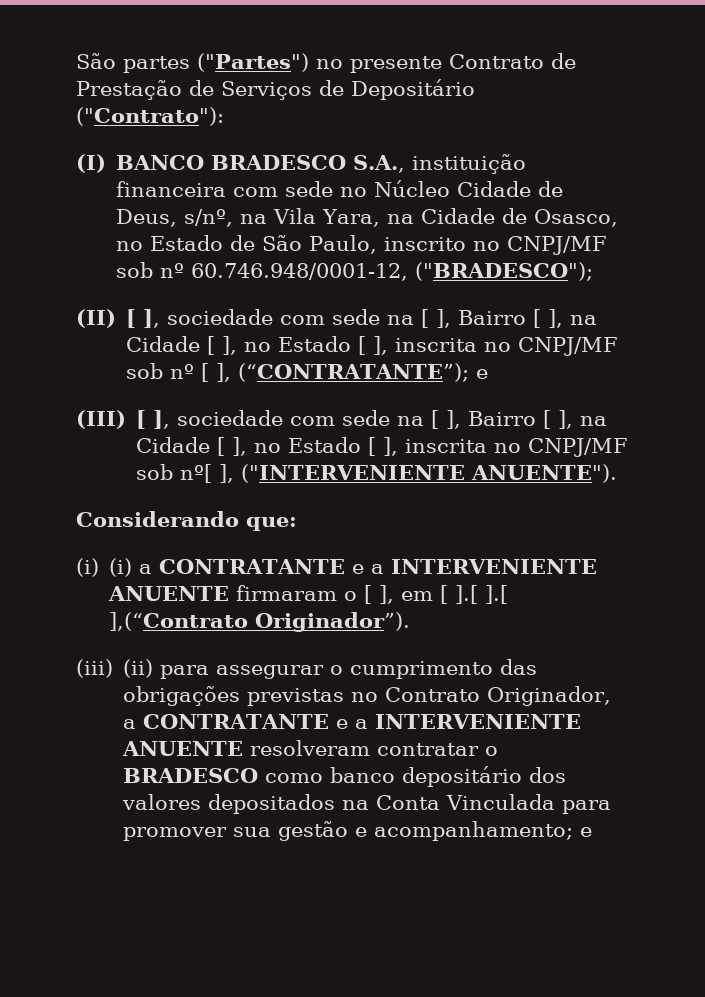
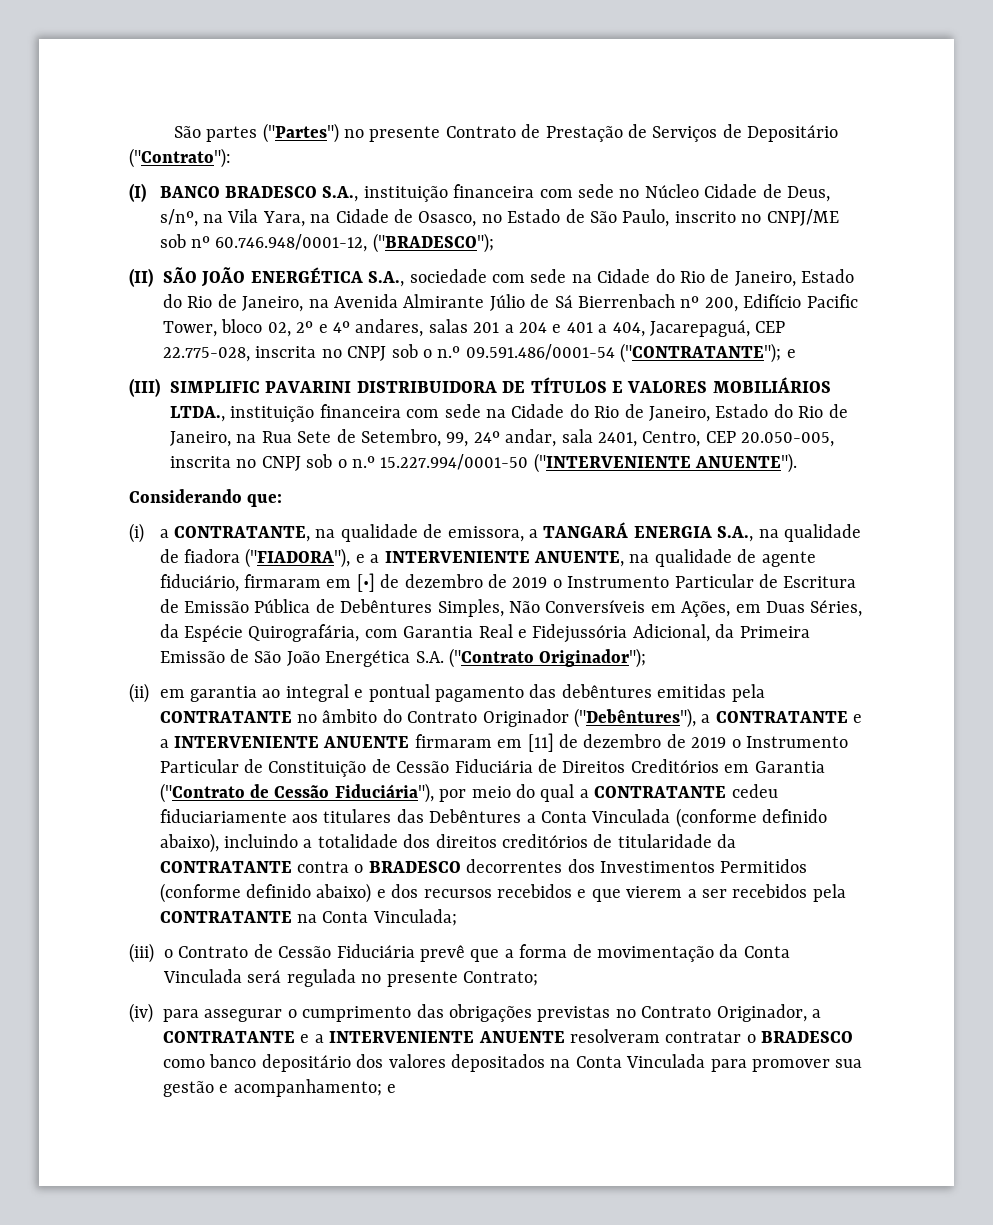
- (I) BANCO BRADESCO S.A., instituição financeira com sede no Núcleo Cidade de Deus, s/nº, na Vila Yara, na Cidade de Osasco, no Estado de São Paulo, inscrito no CNPJ/MF sob nº 60.746.948/0001-12, ("BRADESCO");
+ (I) BANCO BRADESCO S.A., instituição financeira com sede no Núcleo Cidade de Deus, s/nº, na Vila Yara, na Cidade de Osasco, no Estado de São Paulo, inscrito no CNPJ/ME sob nº 60.746.948/0001-12, ("BRADESCO");
- (II) [ ], sociedade com sede na [ ], Bairro [ ], na Cidade [ ], no Estado [ ], inscrita no CNPJ/MF sob nº [ ], (“CONTRATANTE”); e
- (III) [ ], sociedade com sede na [ ], Bairro [ ], na Cidade [ ], no Estado [ ], inscrita no CNPJ/MF sob nº[ ], ("INTERVENIENTE ANUENTE").
+ (II) SÃO JOÃO ENERGÉTICA S.A., sociedade com sede na Cidade do Rio de Janeiro, Estado do Rio de Janeiro, na Avenida Almirante Júlio de Sá Bierrenbach nº 200, Edifício Pacific Tower, bloco 02, 2º e 4º andares, salas 201 a 204 e 401 a 404, Jacarepaguá, CEP 22.775-028, inscrita no CNPJ sob o n.º 09.591.486/0001-54 ("CONTRATANTE"); e
+ (III) SIMPLIFIC PAVARINI DISTRIBUIDORA DE TÍTULOS E VALORES MOBILIÁRIOS LTDA., instituição financeira com sede na Cidade do Rio de Janeiro, Estado do Rio de Janeiro, na Rua Sete de Setembro, 99, 24º andar, sala 2401, Centro, CEP 20.050-005, inscrita no CNPJ sob o n.º 15.227.994/0001-50 ("INTERVENIENTE ANUENTE").
- (i) (i) a CONTRATANTE e a INTERVENIENTE ANUENTE firmaram o [ ], em [ ].[ ].[ ],(“Contrato Originador”).
- (iii) (ii) para assegurar o cumprimento das obrigações previstas no Contrato Originador, a CONTRATANTE e a INTERVENIENTE ANUENTE resolveram contratar o BRADESCO como banco depositário dos valores depositados na Conta Vinculada para promover sua gestão e acompanhamento; e
+ (i) a CONTRATANTE, na qualidade de emissora, a TANGARÁ ENERGIA S.A., na qualidade de fiadora ("FIADORA"), e a INTERVENIENTE ANUENTE, na qualidade de agente fiduciário, firmaram em [•] de dezembro de 2019 o Instrumento Particular de Escritura de Emissão Pública de Debêntures Simples, Não Conversíveis em Ações, em Duas Séries, da Espécie Quirografária, com Garantia Real e Fidejussória Adicional, da Primeira Emissão de São João Energética S.A. ("Contrato Originador");
+ (ii) em garantia ao integral e pontual pagamento das debêntures emitidas pela CONTRATANTE no âmbito do Contrato Originador ("Debêntures"), a CONTRATANTE e a INTERVENIENTE ANUENTE firmaram em [11] de dezembro de 2019 o Instrumento Particular de Constituição de Cessão Fiduciária de Direitos Creditórios em Garantia ("Contrato de Cessão Fiduciária"), por meio do qual a CONTRATANTE cedeu fiduciariamente aos titulares das Debêntures a Conta Vinculada (conforme definido abaixo), incluindo a totalidade dos direitos creditórios de titularidade da CONTRATANTE contra o BRADESCO decorrentes dos Investimentos Permitidos (conforme definido abaixo) e dos recursos recebidos e que vierem a ser recebidos pela CONTRATANTE na Conta Vinculada;
+ (iii) o Contrato de Cessão Fiduciária prevê que a forma de movimentação da Conta Vinculada será regulada no presente Contrato;
+ (iv) para assegurar o cumprimento das obrigações previstas no Contrato Originador, a CONTRATANTE e a INTERVENIENTE ANUENTE resolveram contratar o BRADESCO como banco depositário dos valores depositados na Conta Vinculada para promover sua gestão e acompanhamento; e

